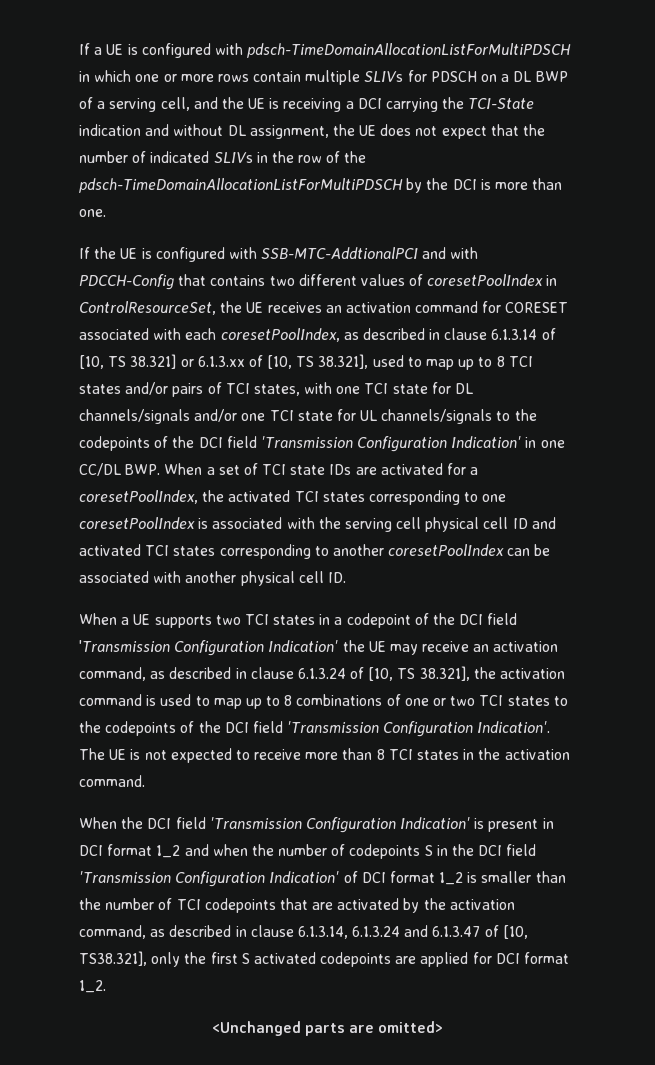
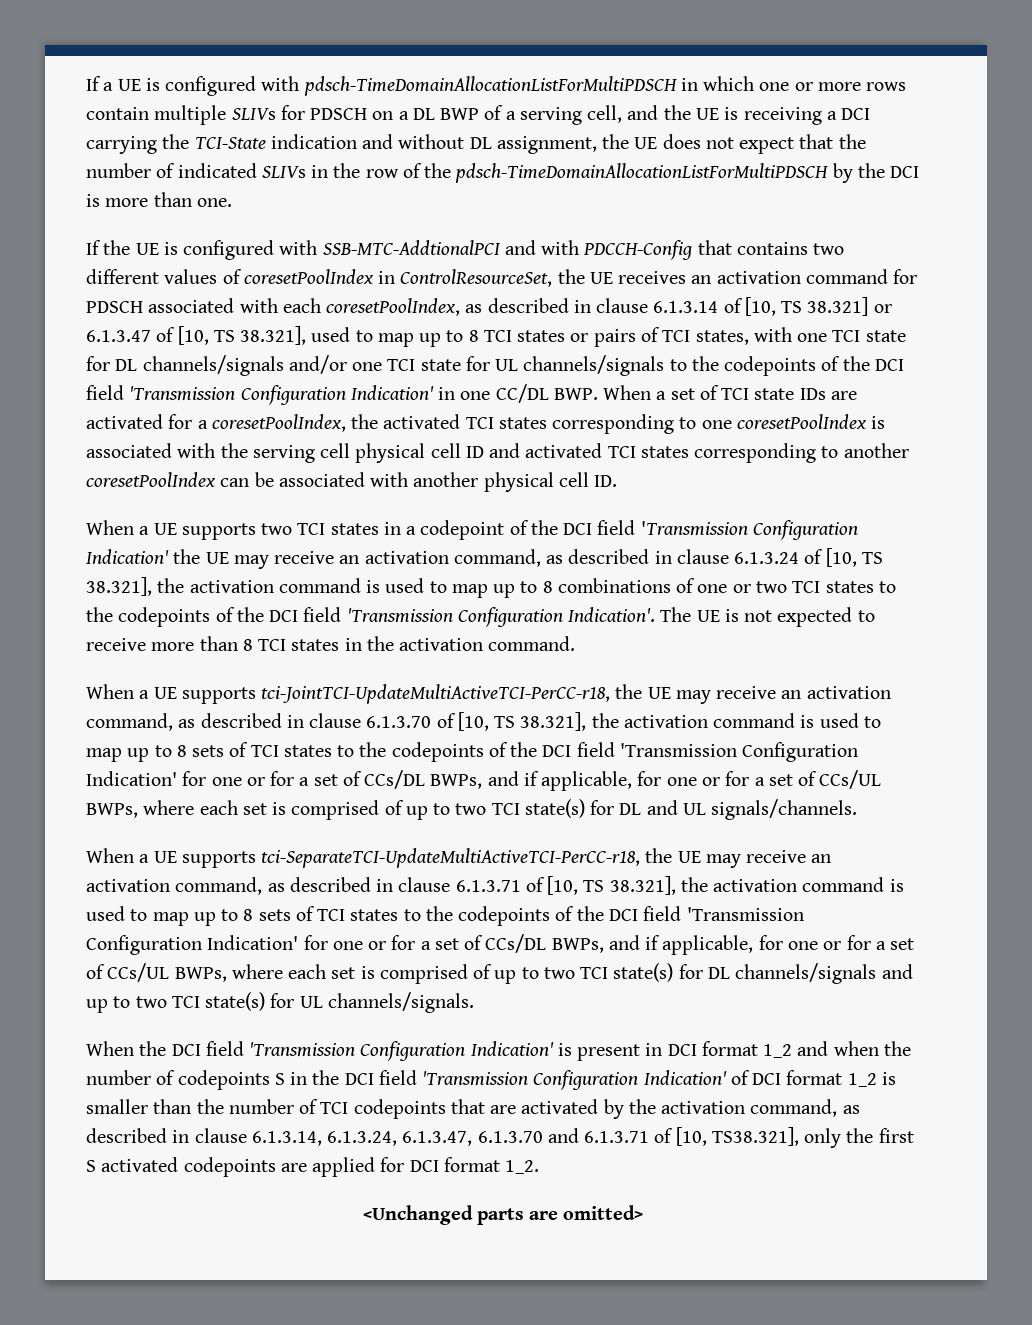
- If the UE is configured with SSB-MTC-AddtionalPCI and with PDCCH-Config that contains two different values of coresetPoolIndex in ControlResourceSet, the UE receives an activation command for CORESET associated with each coresetPoolIndex, as described in clause 6.1.3.14 of [10, TS 38.321] or 6.1.3.xx of [10, TS 38.321], used to map up to 8 TCI states and/or pairs of TCI states, with one TCI state for DL channels/signals and/or one TCI state for UL channels/signals to the codepoints of the DCI field 'Transmission Configuration Indication' in one CC/DL BWP. When a set of TCI state IDs are activated for a coresetPoolIndex, the activated TCI states corresponding to one coresetPoolIndex is associated with the serving cell physical cell ID and activated TCI states corresponding to another coresetPoolIndex can be associated with another physical cell ID.
+ If the UE is configured with SSB-MTC-AddtionalPCI and with PDCCH-Config that contains two different values of coresetPoolIndex in ControlResourceSet, the UE receives an activation command for PDSCH associated with each coresetPoolIndex, as described in clause 6.1.3.14 of [10, TS 38.321] or 6.1.3.47 of [10, TS 38.321], used to map up to 8 TCI states or pairs of TCI states, with one TCI state for DL channels/signals and/or one TCI state for UL channels/signals to the codepoints of the DCI field 'Transmission Configuration Indication' in one CC/DL BWP. When a set of TCI state IDs are activated for a coresetPoolIndex, the activated TCI states corresponding to one coresetPoolIndex is associated with the serving cell physical cell ID and activated TCI states corresponding to another coresetPoolIndex can be associated with another physical cell ID.
+ When a UE supports tci-JointTCI-UpdateMultiActiveTCI-PerCC-r18, the UE may receive an activation command, as described in clause 6.1.3.70 of [10, TS 38.321], the activation command is used to map up to 8 sets of TCI states to the codepoints of the DCI field 'Transmission Configuration Indication' for one or for a set of CCs/DL BWPs, and if applicable, for one or for a set of CCs/UL BWPs, where each set is comprised of up to two TCI state(s) for DL and UL signals/channels.
+ When a UE supports tci-SeparateTCI-UpdateMultiActiveTCI-PerCC-r18, the UE may receive an activation command, as described in clause 6.1.3.71 of [10, TS 38.321], the activation command is used to map up to 8 sets of TCI states to the codepoints of the DCI field 'Transmission Configuration Indication' for one or for a set of CCs/DL BWPs, and if applicable, for one or for a set of CCs/UL BWPs, where each set is comprised of up to two TCI state(s) for DL channels/signals and up to two TCI state(s) for UL channels/signals.
- When the DCI field 'Transmission Configuration Indication' is present in DCI format 1_2 and when the number of codepoints S in the DCI field 'Transmission Configuration Indication' of DCI format 1_2 is smaller than the number of TCI codepoints that are activated by the activation command, as described in clause 6.1.3.14, 6.1.3.24 and 6.1.3.47 of [10, TS38.321], only the first S activated codepoints are applied for DCI format 1_2.
+ When the DCI field 'Transmission Configuration Indication' is present in DCI format 1_2 and when the number of codepoints S in the DCI field 'Transmission Configuration Indication' of DCI format 1_2 is smaller than the number of TCI codepoints that are activated by the activation command, as described in clause 6.1.3.14, 6.1.3.24, 6.1.3.47, 6.1.3.70 and 6.1.3.71 of [10, TS38.321], only the first S activated codepoints are applied for DCI format 1_2.

